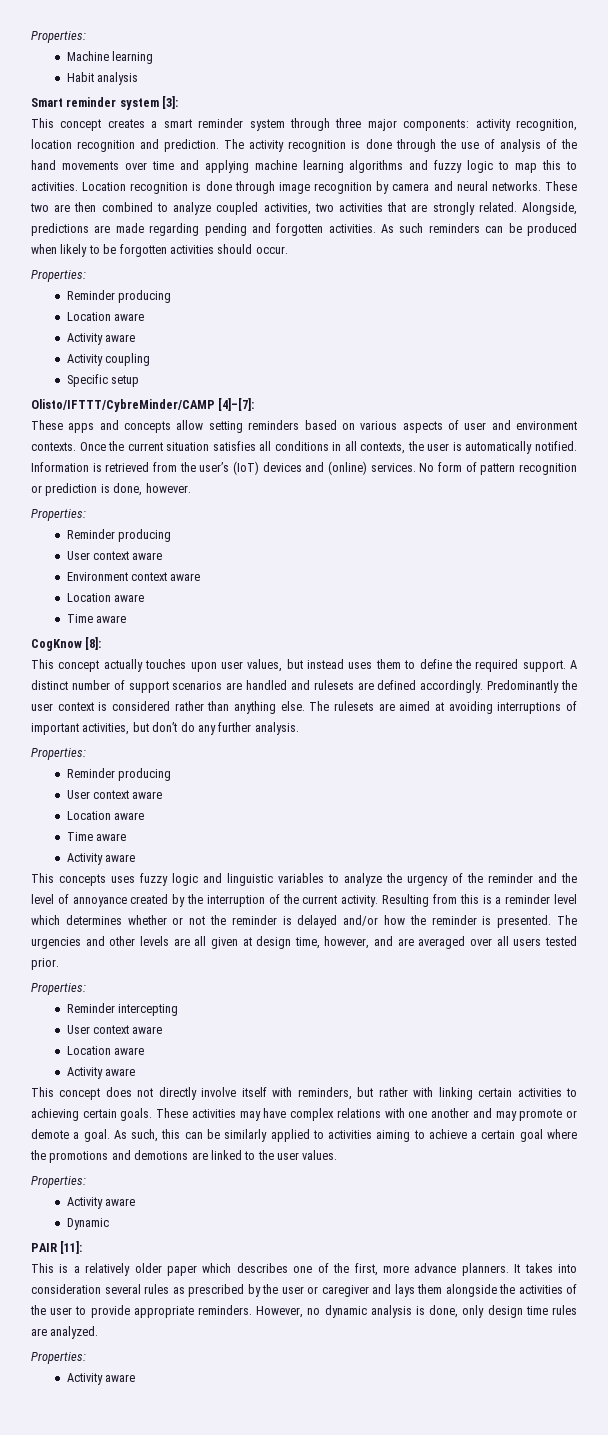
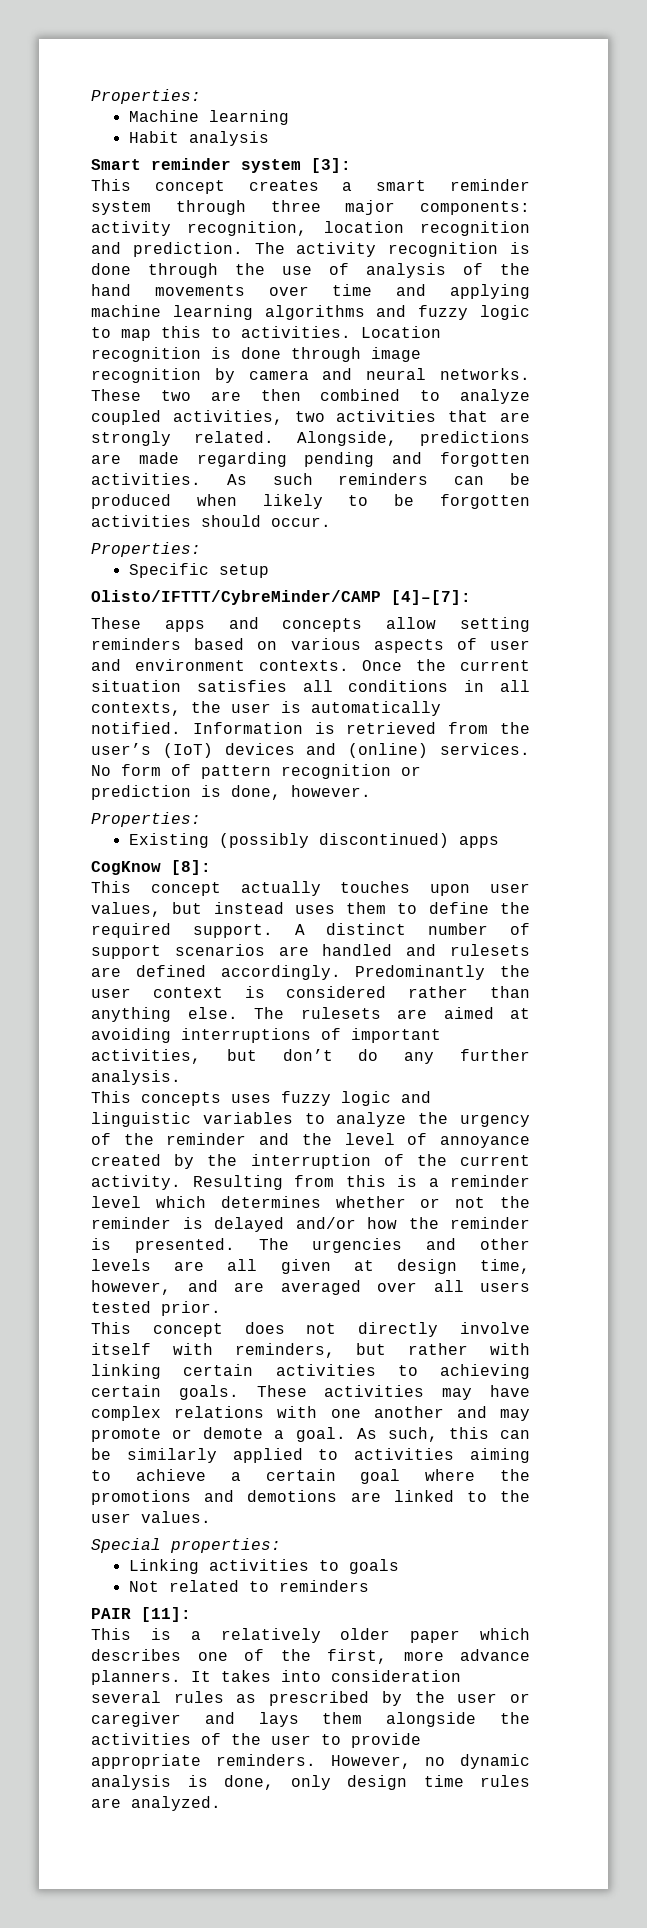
  As such reminders can be produced when likely to be forgotten activities should occur.
  Properties:
- Reminder producing
- Location aware
- Activity aware
- Activity coupling
  No form of pattern recognition or prediction is done, however.
  Properties:
- Reminder producing
- User context aware
- Environment context aware
- Location aware
- Time aware
+ Existing (possibly discontinued) apps
  The rulesets are aimed at avoiding interruptions of important activities, but don’t do any further analysis.
- Properties:
- Reminder producing
- User context aware
- Location aware
- Time aware
- Activity aware
  The urgencies and other levels are all given at design time, however, and are averaged over all users tested prior.
- Properties:
- Reminder intercepting
- User context aware
- Location aware
- Activity aware
  As such, this can be similarly applied to activities aiming to achieve a certain goal where the promotions and demotions are linked to the user values.
- Properties:
- Activity aware
- Dynamic
+ Special properties:
+ Linking activities to goals
+ Not related to reminders
  However, no dynamic analysis is done, only design time rules are analyzed.
- Properties:
- Activity aware

